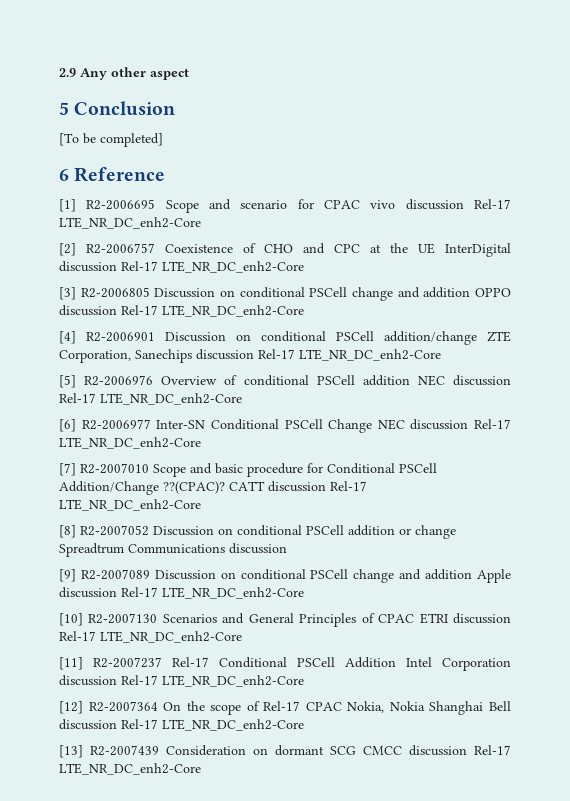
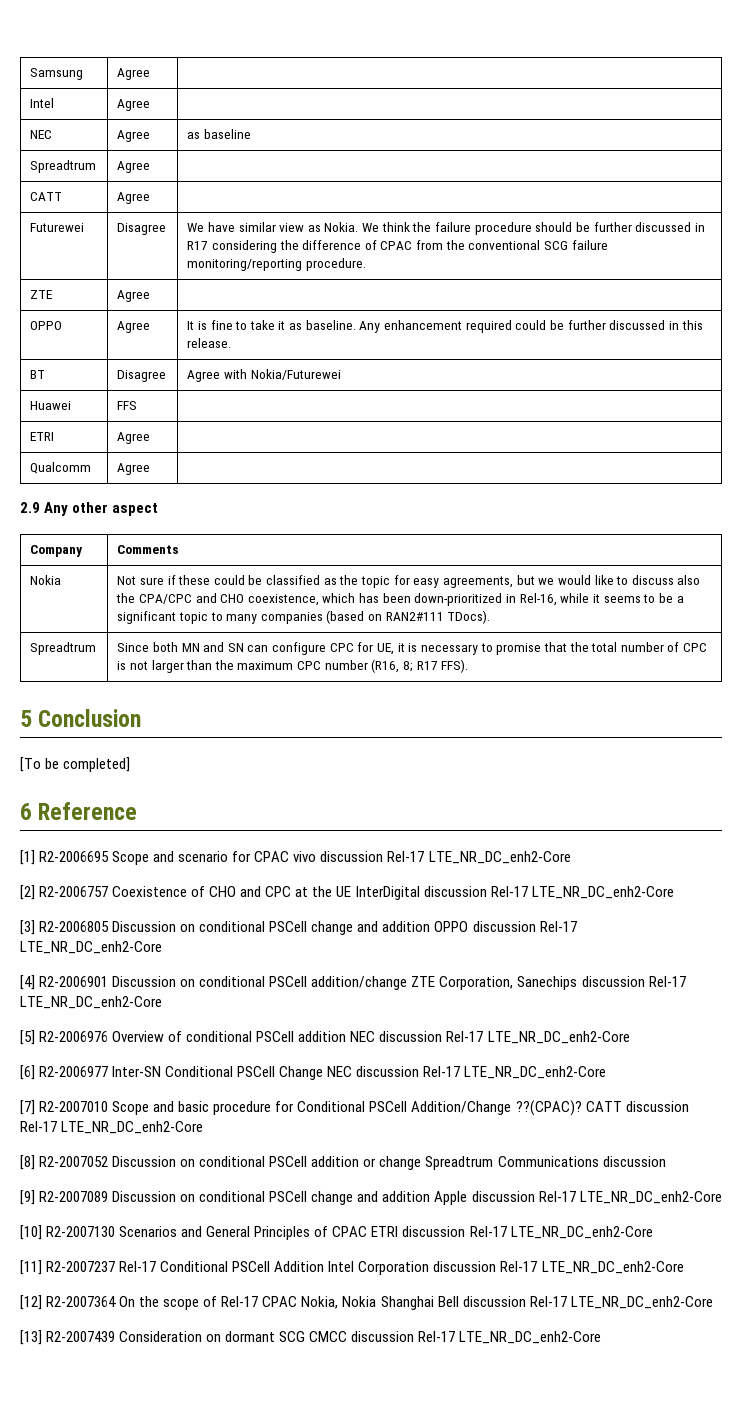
+ Samsung | Agree |
+ Intel | Agree |
+ NEC | Agree | as baseline
+ Spreadtrum | Agree |
+ CATT | Agree |
+ Futurewei | Disagree | We have similar view as Nokia. We think the failure procedure should be further discussed in R17 considering the difference of CPAC from the conventional SCG failure monitoring/reporting procedure.
+ ZTE | Agree |
+ OPPO | Agree | It is fine to take it as baseline. Any enhancement required could be further discussed in this release.
+ BT | Disagree | Agree with Nokia/Futurewei
+ Huawei | FFS |
+ ETRI | Agree |
+ Qualcomm | Agree |
  2.9 Any other aspect
+ Company | Comments
+ Nokia | Not sure if these could be classified as the topic for easy agreements, but we would like to discuss also the CPA/CPC and CHO coexistence, which has been down-prioritized in Rel-16, while it seems to be a significant topic to many companies (based on RAN2#111 TDocs).
+ Spreadtrum | Since both MN and SN can configure CPC for UE, it is necessary to promise that the total number of CPC is not larger than the maximum CPC number (R16, 8; R17 FFS).

